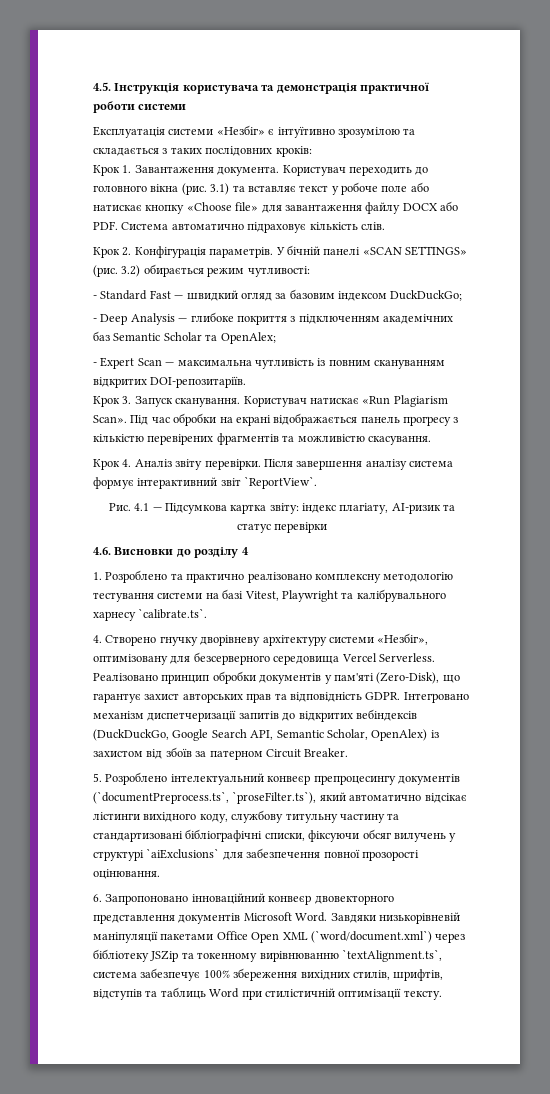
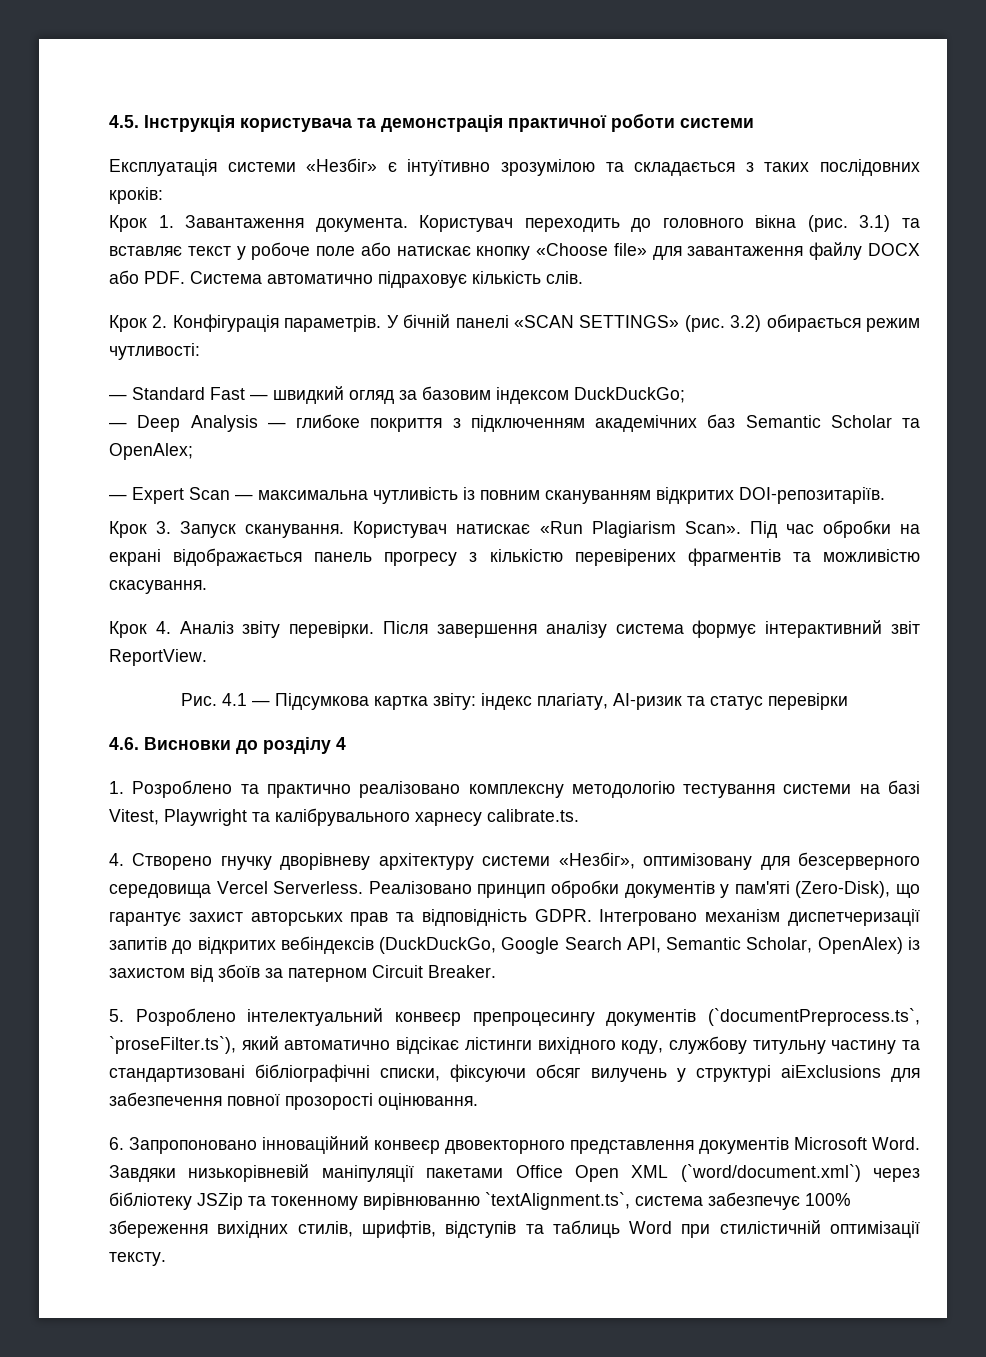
- - Standard Fast — швидкий огляд за базовим індексом DuckDuckGo;
+ — Standard Fast — швидкий огляд за базовим індексом DuckDuckGo;
- - Deep Analysis — глибоке покриття з підключенням академічних баз Semantic Scholar та OpenAlex;
+ — Deep Analysis — глибоке покриття з підключенням академічних баз Semantic Scholar та OpenAlex;
- - Expert Scan — максимальна чутливість із повним скануванням відкритих DOI-репозитаріїв.
+ — Expert Scan — максимальна чутливість із повним скануванням відкритих DOI-репозитаріїв.
- Після завершення аналізу система формує інтерактивний звіт `ReportView`.
+ Після завершення аналізу система формує інтерактивний звіт ReportView.
- 1. Розроблено та практично реалізовано комплексну методологію тестування системи на базі Vitest, Playwright та калібрувального харнесу `calibrate.ts`.
+ 1. Розроблено та практично реалізовано комплексну методологію тестування системи на базі Vitest, Playwright та калібрувального харнесу calibrate.ts.
- 5. Розроблено інтелектуальний конвеєр препроцесингу документів (`documentPreprocess.ts`, `proseFilter.ts`), який автоматично відсікає лістинги вихідного коду, службову титульну частину та стандартизовані бібліографічні списки, фіксуючи обсяг вилучень у структурі `aiExclusions` для забезпечення повної прозорості оцінювання.
+ 5. Розроблено інтелектуальний конвеєр препроцесингу документів (`documentPreprocess.ts`, `proseFilter.ts`), який автоматично відсікає лістинги вихідного коду, службову титульну частину та стандартизовані бібліографічні списки, фіксуючи обсяг вилучень у структурі aiExclusions для забезпечення повної прозорості оцінювання.

